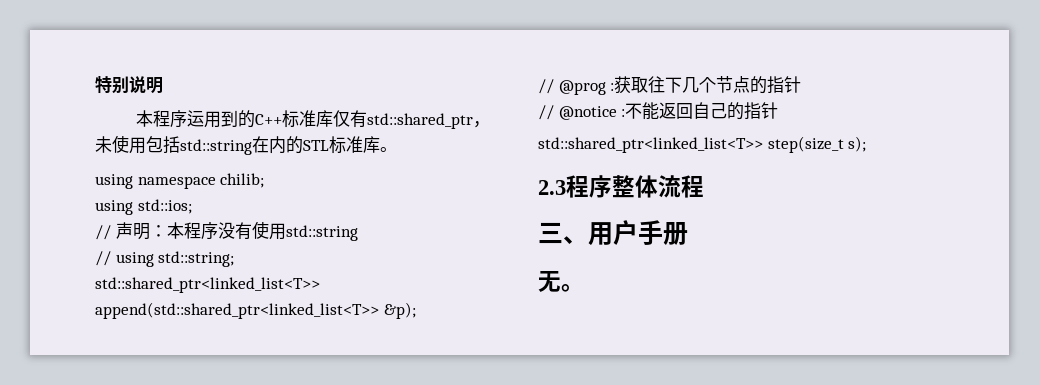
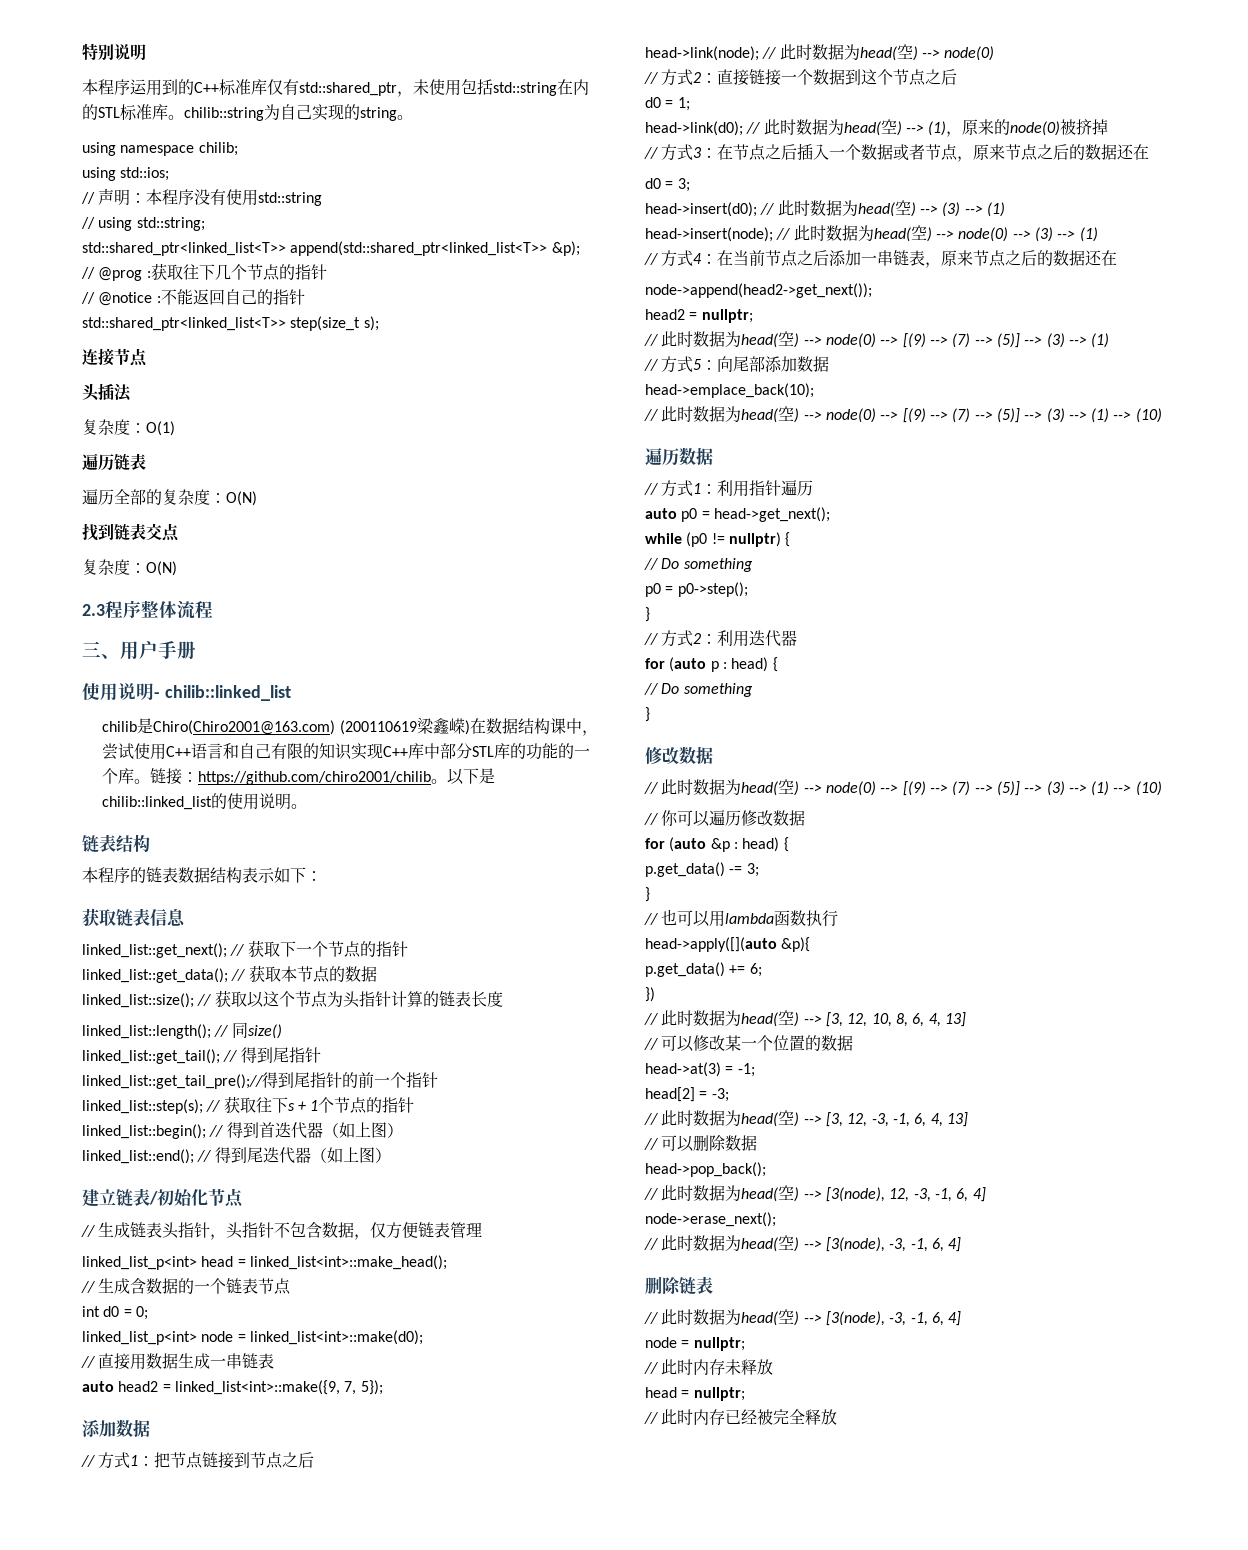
- 本程序运用到的C++标准库仅有std::shared_ptr，未使用包括std::string在内的STL标准库。
+ 本程序运用到的C++标准库仅有std::shared_ptr，未使用包括std::string在内的STL标准库。chilib::string为自己实现的string。
+ 连接节点
+ 头插法
+ 复杂度：O(1)
+ 遍历链表
+ 遍历全部的复杂度：O(N)
+ 找到链表交点
+ 复杂度：O(N)
- 无。
+ 使用说明- chilib::linked_list
+ chilib是Chiro(Chiro2001@163.com) (200110619梁鑫嵘)在数据结构课中，尝试使用C++语言和自己有限的知识实现C++库中部分STL库的功能的一个库。链接：https://github.com/chiro2001/chilib。以下是chilib::linked_list的使用说明。
+ 链表结构
+ 本程序的链表数据结构表示如下：
+ 获取链表信息
+ linked_list::get_next(); // 获取下一个节点的指针
+ linked_list::get_data(); // 获取本节点的数据
+ linked_list::size(); // 获取以这个节点为头指针计算的链表长度
+ linked_list::length(); // 同size()
+ linked_list::get_tail(); // 得到尾指针
+ linked_list::get_tail_pre();//得到尾指针的前一个指针
+ linked_list::step(s); // 获取往下s + 1个节点的指针
+ linked_list::begin(); // 得到首迭代器（如上图）
+ linked_list::end(); // 得到尾迭代器（如上图）
+ 建立链表/初始化节点
+ // 生成链表头指针，头指针不包含数据，仅方便链表管理
+ linked_list_p<int> head = linked_list<int>::make_head();
+ // 生成含数据的一个链表节点
+ int d0 = 0;
+ linked_list_p<int> node = linked_list<int>::make(d0);
+ // 直接用数据生成一串链表
+ auto head2 = linked_list<int>::make({9, 7, 5});
+ 添加数据
+ // 方式1：把节点链接到节点之后
+ head->link(node); // 此时数据为head(空) --> node(0)
+ // 方式2：直接链接一个数据到这个节点之后
+ d0 = 1;
+ head->link(d0); // 此时数据为head(空) --> (1)，原来的node(0)被挤掉
+ // 方式3：在节点之后插入一个数据或者节点，原来节点之后的数据还在
+ d0 = 3;
+ head->insert(d0); // 此时数据为head(空) --> (3) --> (1)
+ head->insert(node); // 此时数据为head(空) --> node(0) --> (3) --> (1)
+ // 方式4：在当前节点之后添加一串链表，原来节点之后的数据还在
+ node->append(head2->get_next());
+ head2 = nullptr;
+ // 此时数据为head(空) --> node(0) --> [(9) --> (7) --> (5)] --> (3) --> (1)
+ // 方式5：向尾部添加数据
+ head->emplace_back(10);
+ // 此时数据为head(空) --> node(0) --> [(9) --> (7) --> (5)] --> (3) --> (1) --> (10)
+ 遍历数据
+ // 方式1：利用指针遍历
+ auto p0 = head->get_next();
+ while (p0 != nullptr) {
+ // Do something
+ p0 = p0->step();
+ }
+ // 方式2：利用迭代器
+ for (auto p : head) {
+ // Do something
+ }
+ 修改数据
+ // 此时数据为head(空) --> node(0) --> [(9) --> (7) --> (5)] --> (3) --> (1) --> (10)
+ // 你可以遍历修改数据
+ for (auto &p : head) {
+ p.get_data() -= 3;
+ }
+ // 也可以用lambda函数执行
+ head->apply([](auto &p){
+ p.get_data() += 6;
+ })
+ // 此时数据为head(空) --> [3, 12, 10, 8, 6, 4, 13]
+ // 可以修改某一个位置的数据
+ head->at(3) = -1;
+ head[2] = -3;
+ // 此时数据为head(空) --> [3, 12, -3, -1, 6, 4, 13]
+ // 可以删除数据
+ head->pop_back();
+ // 此时数据为head(空) --> [3(node), 12, -3, -1, 6, 4]
+ node->erase_next();
+ // 此时数据为head(空) --> [3(node), -3, -1, 6, 4]
+ 删除链表
+ // 此时数据为head(空) --> [3(node), -3, -1, 6, 4]
+ node = nullptr;
+ // 此时内存未释放
+ head = nullptr;
+ // 此时内存已经被完全释放

